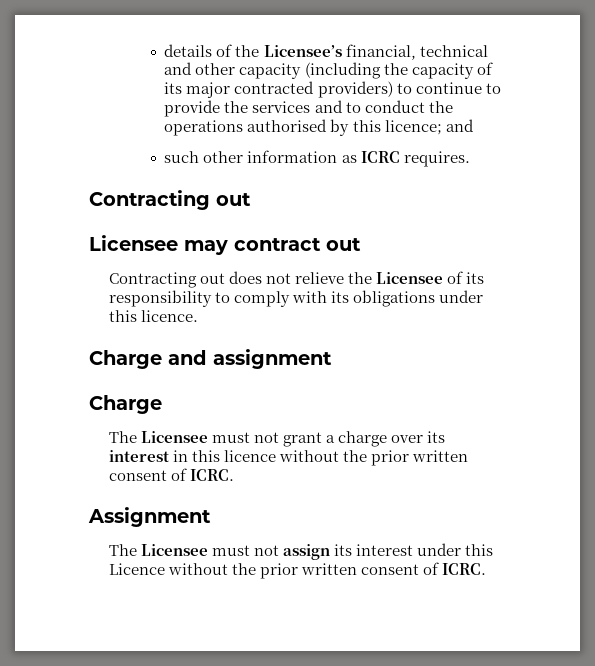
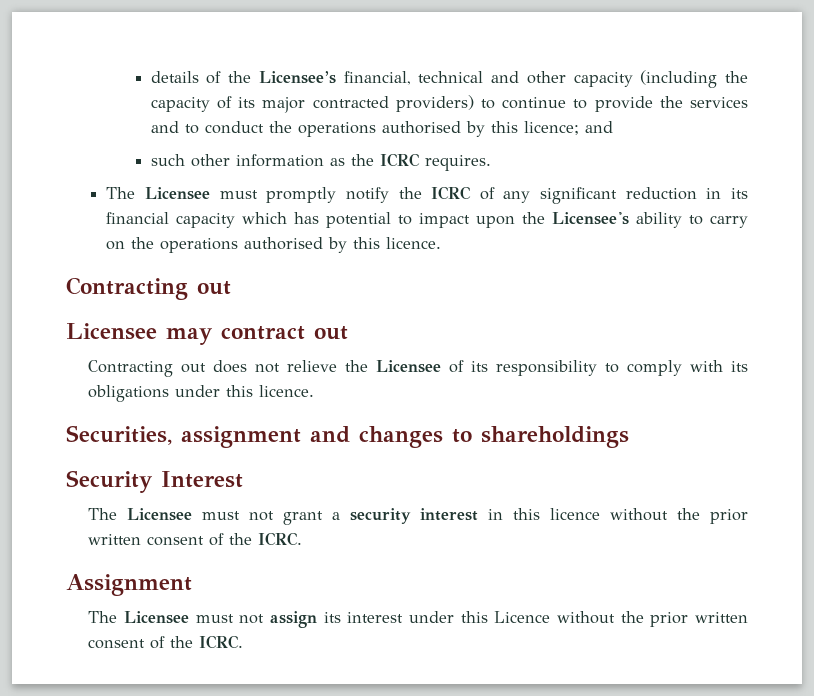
- such other information as ICRC requires.
+ such other information as the ICRC requires.
+ The Licensee must promptly notify the ICRC of any significant reduction in its financial capacity which has potential to impact upon the Licensee's ability to carry on the operations authorised by this licence.
- Charge and assignment
- Charge
+ Securities, assignment and changes to shareholdings
+ Security Interest
- The Licensee must not grant a charge over its interest in this licence without the prior written consent of ICRC.
+ The Licensee must not grant a security interest in this licence without the prior written consent of the ICRC.
- The Licensee must not assign its interest under this Licence without the prior written consent of ICRC.
+ The Licensee must not assign its interest under this Licence without the prior written consent of the ICRC.

